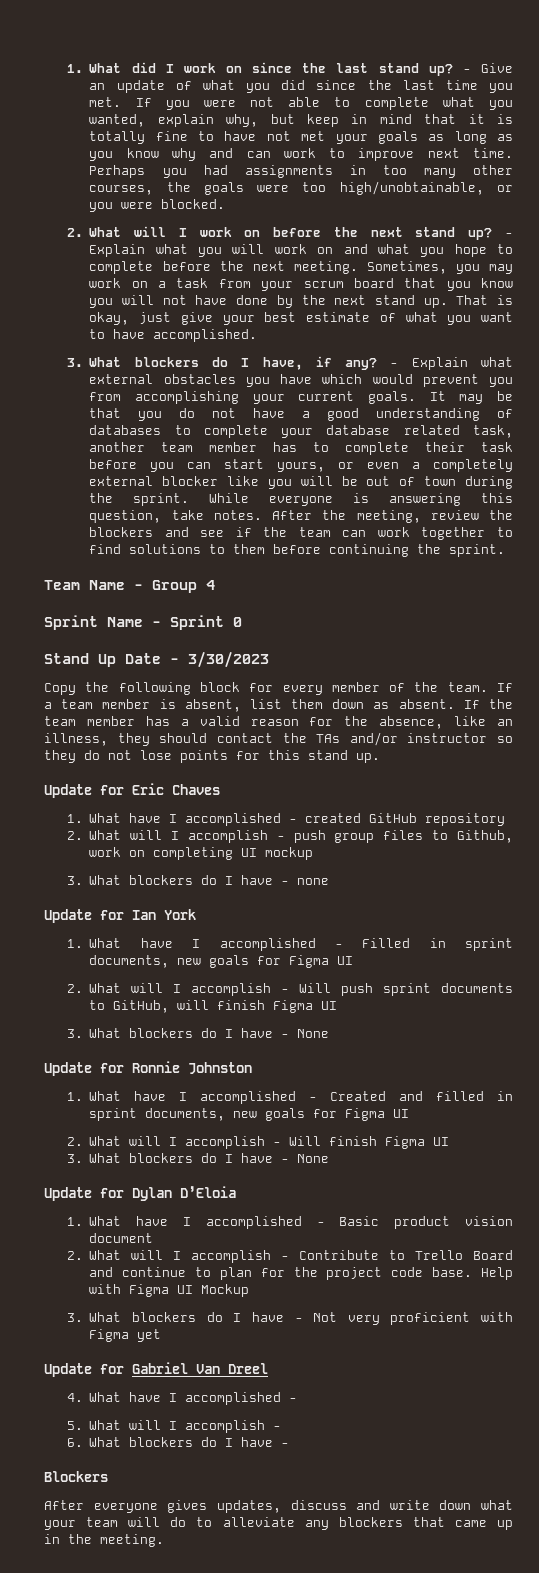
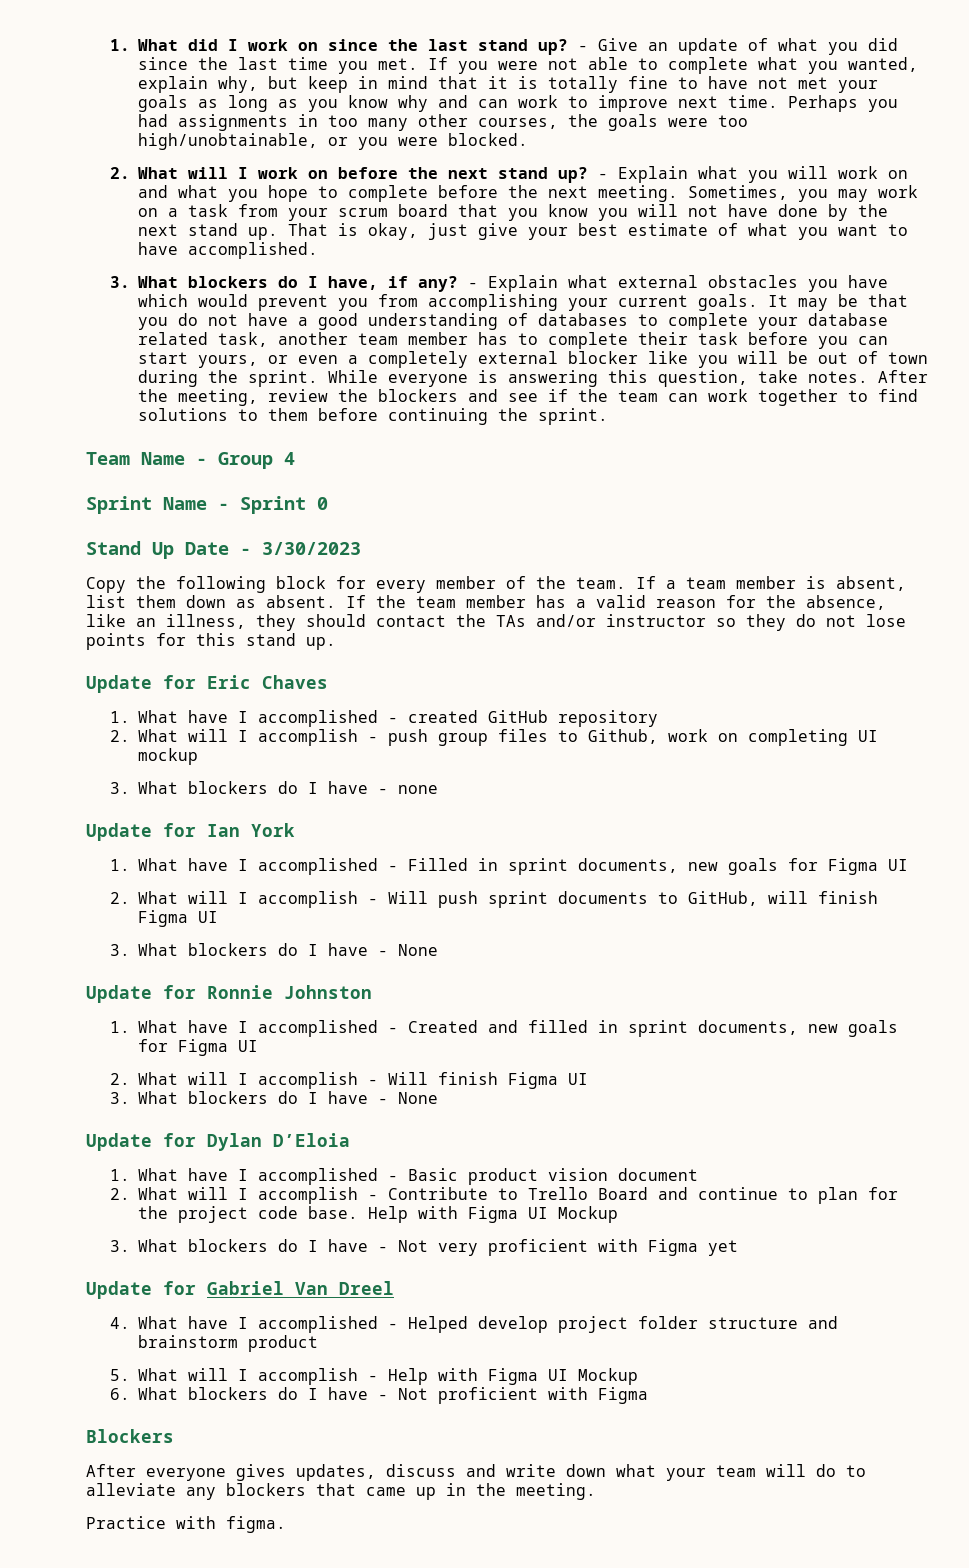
- 4. What have I accomplished -
+ 4. What have I accomplished - Helped develop project folder structure and brainstorm product
- 5. What will I accomplish -
+ 5. What will I accomplish - Help with Figma UI Mockup
- 6. What blockers do I have -
+ 6. What blockers do I have - Not proficient with Figma
+ Practice with figma.

